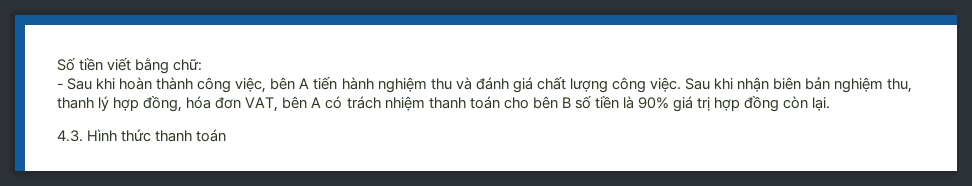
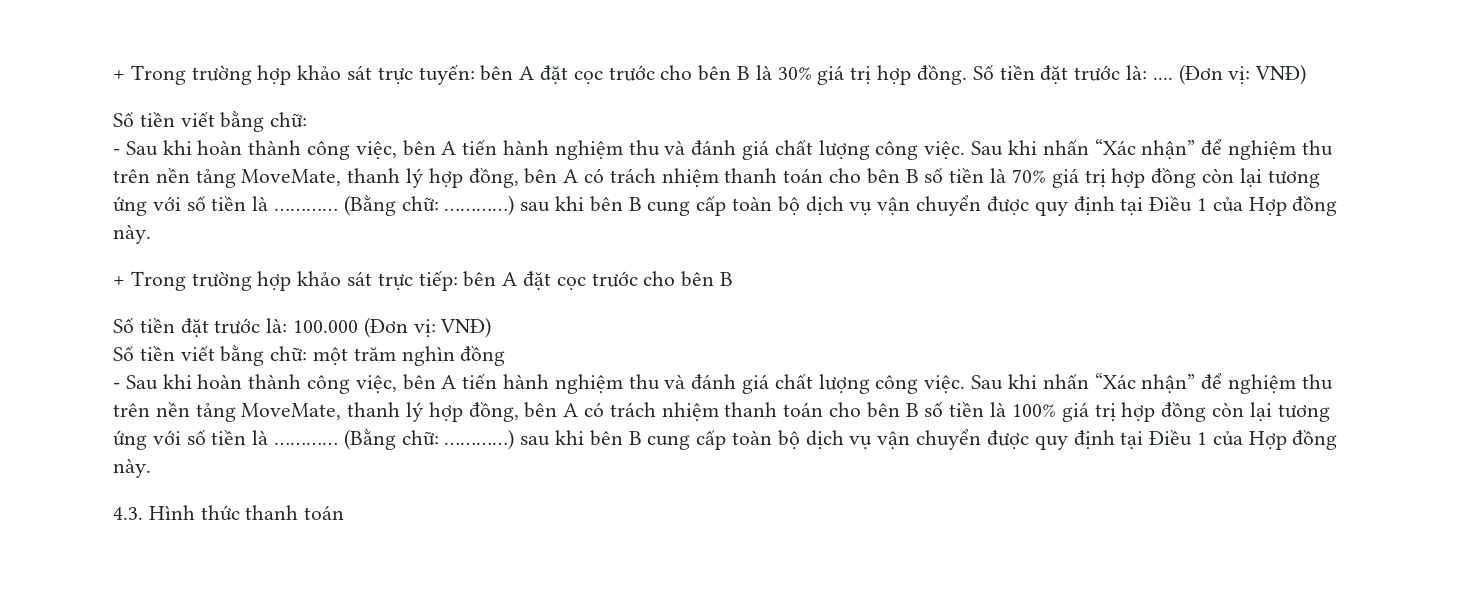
+ + Trong trường hợp khảo sát trực tuyến: bên A đặt cọc trước cho bên B là 30% giá trị hợp đồng. Số tiền đặt trước là: .... (Đơn vị: VNĐ)
- Sau khi nhận biên bản nghiệm thu, thanh lý hợp đồng, hóa đơn VAT, bên A có trách nhiệm thanh toán cho bên B số tiền là 90% giá trị hợp đồng còn lại.
+ Sau khi nhấn “Xác nhận” để nghiệm thu trên nền tảng MoveMate, thanh lý hợp đồng, bên A có trách nhiệm thanh toán cho bên B số tiền là 70% giá trị hợp đồng còn lại tương ứng với số tiền là ………… (Bằng chữ: …………) sau khi bên B cung cấp toàn bộ dịch vụ vận chuyển được quy định tại Điều 1 của Hợp đồng này.
+ + Trong trường hợp khảo sát trực tiếp: bên A đặt cọc trước cho bên B
+ Số tiền đặt trước là: 100.000 (Đơn vị: VNĐ)
+ Số tiền viết bằng chữ: một trăm nghìn đồng
+ - Sau khi hoàn thành công việc, bên A tiến hành nghiệm thu và đánh giá chất lượng công việc. Sau khi nhấn “Xác nhận” để nghiệm thu trên nền tảng MoveMate, thanh lý hợp đồng, bên A có trách nhiệm thanh toán cho bên B số tiền là 100% giá trị hợp đồng còn lại tương ứng với số tiền là ………… (Bằng chữ: …………) sau khi bên B cung cấp toàn bộ dịch vụ vận chuyển được quy định tại Điều 1 của Hợp đồng này.

